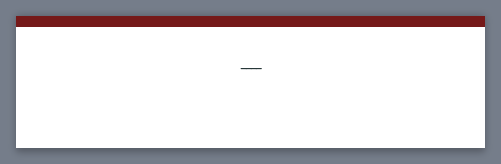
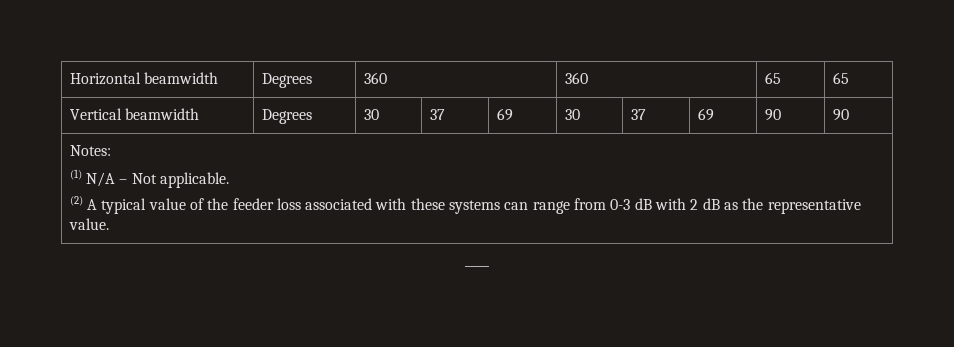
+ Horizontal beamwidth | Degrees | 360 | 360 | 65 | 65
+ Vertical beamwidth | Degrees | 30 | 37 | 69 | 30 | 37 | 69 | 90 | 90
+ Notes:
+ (1) N/A – Not applicable.
+ (2) A typical value of the feeder loss associated with these systems can range from 0-3 dB with 2 dB as the representative value.

